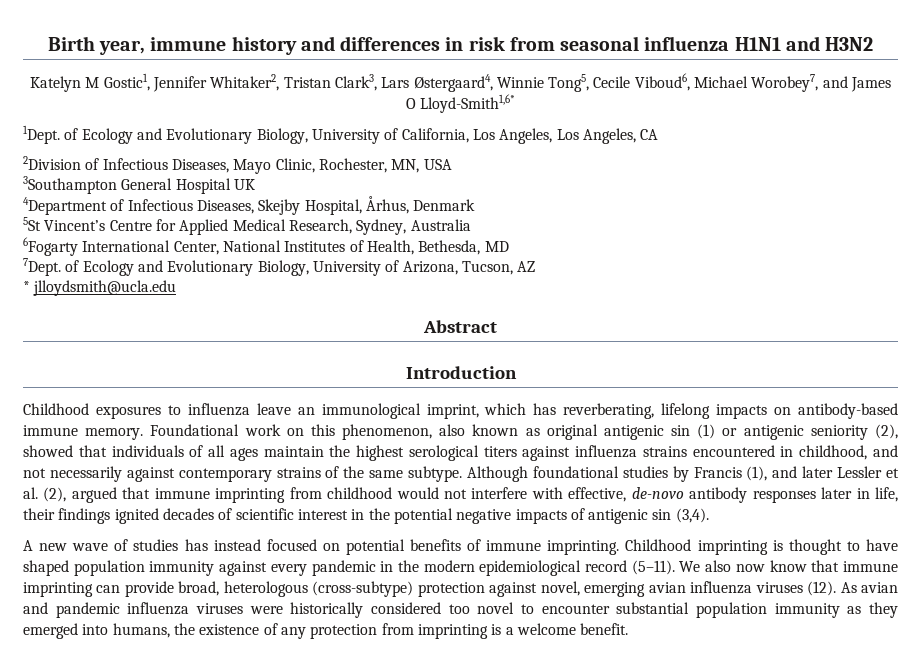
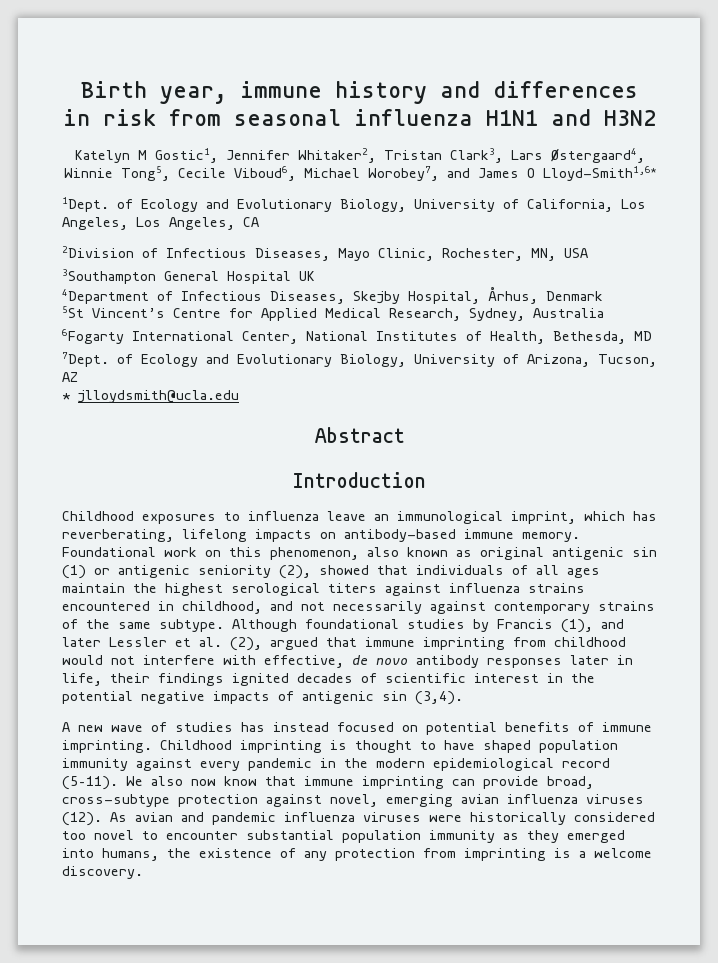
- Although foundational studies by Francis (1), and later Lessler et al. (2), argued that immune imprinting from childhood would not interfere with effective, de-novo antibody responses later in life, their findings ignited decades of scientific interest in the potential negative impacts of antigenic sin (3,4).
+ Although foundational studies by Francis (1), and later Lessler et al. (2), argued that immune imprinting from childhood would not interfere with effective, de novo antibody responses later in life, their findings ignited decades of scientific interest in the potential negative impacts of antigenic sin (3,4).
- We also now know that immune imprinting can provide broad, heterologous (cross-subtype) protection against novel, emerging avian influenza viruses (12).
+ We also now know that immune imprinting can provide broad, cross-subtype protection against novel, emerging avian influenza viruses (12).
- As avian and pandemic influenza viruses were historically considered too novel to encounter substantial population immunity as they emerged into humans, the existence of any protection from imprinting is a welcome benefit.
+ As avian and pandemic influenza viruses were historically considered too novel to encounter substantial population immunity as they emerged into humans, the existence of any protection from imprinting is a welcome discovery.

